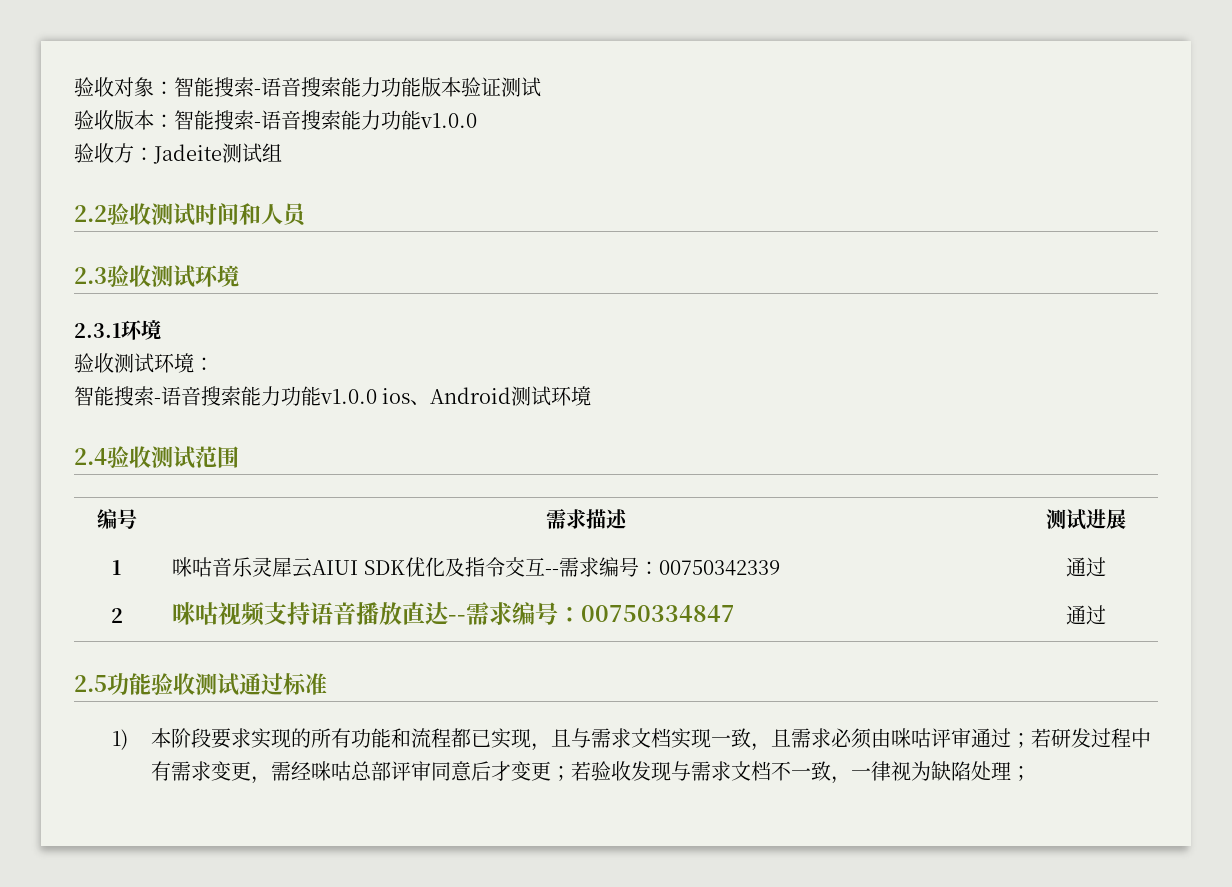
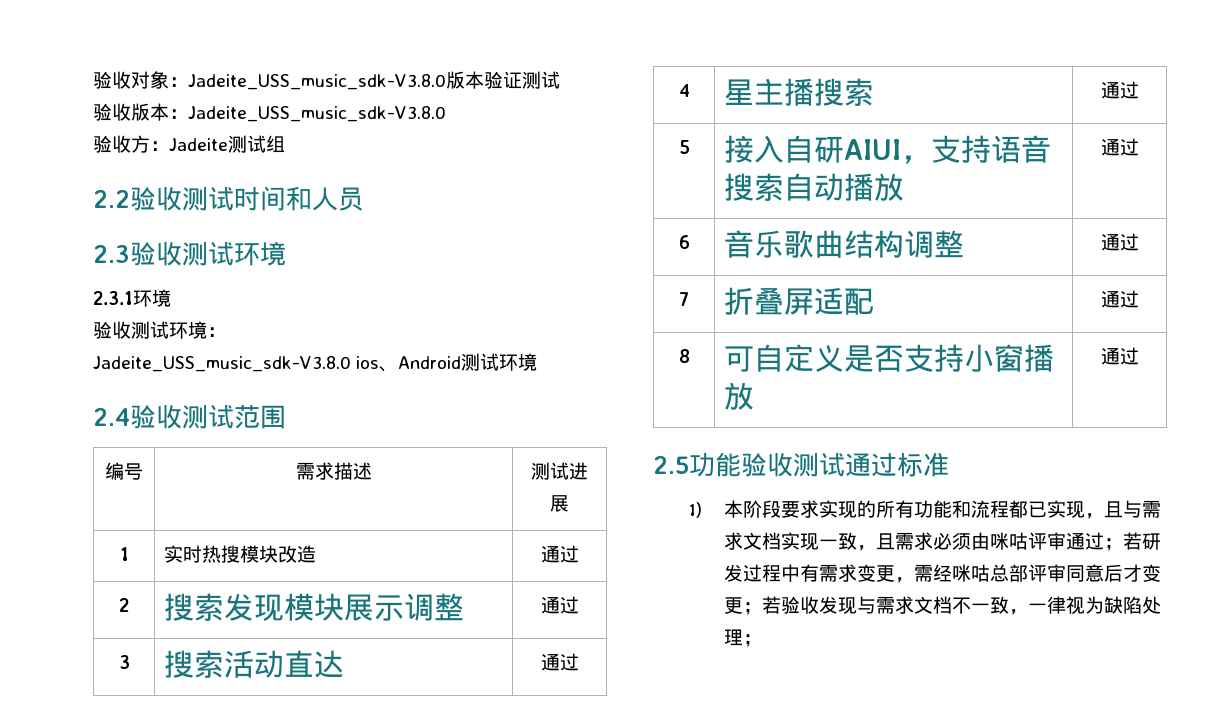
- 验收对象：智能搜索-语音搜索能力功能版本验证测试
+ 验收对象：Jadeite_USS_music_sdk-V3.8.0版本验证测试
- 验收版本：智能搜索-语音搜索能力功能v1.0.0
+ 验收版本：Jadeite_USS_music_sdk-V3.8.0
- 智能搜索-语音搜索能力功能v1.0.0 ios、Android测试环境
+ Jadeite_USS_music_sdk-V3.8.0 ios、Android测试环境
- 1 | 咪咕音乐灵犀云AIUI SDK优化及指令交互--需求编号：00750342339 | 通过
- 2 | 咪咕视频支持语音播放直达--需求编号：00750334847 | 通过
+ 1 | 实时热搜模块改造 | 通过
+ 2 | 搜索发现模块展示调整 | 通过
+ 3 | 搜索活动直达 | 通过
+ 4 | 星主播搜索 | 通过
+ 5 | 接入自研AIUI，支持语音搜索自动播放 | 通过
+ 6 | 音乐歌曲结构调整 | 通过
+ 7 | 折叠屏适配 | 通过
+ 8 | 可自定义是否支持小窗播放 | 通过

